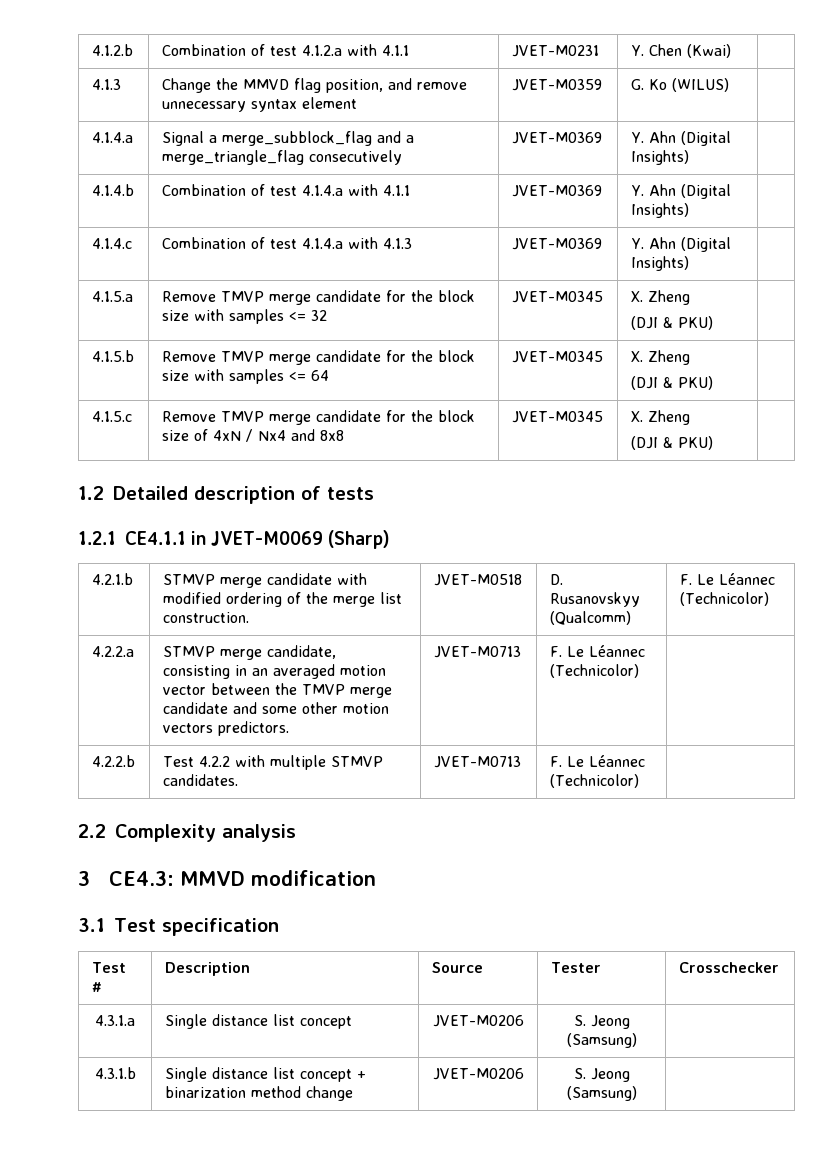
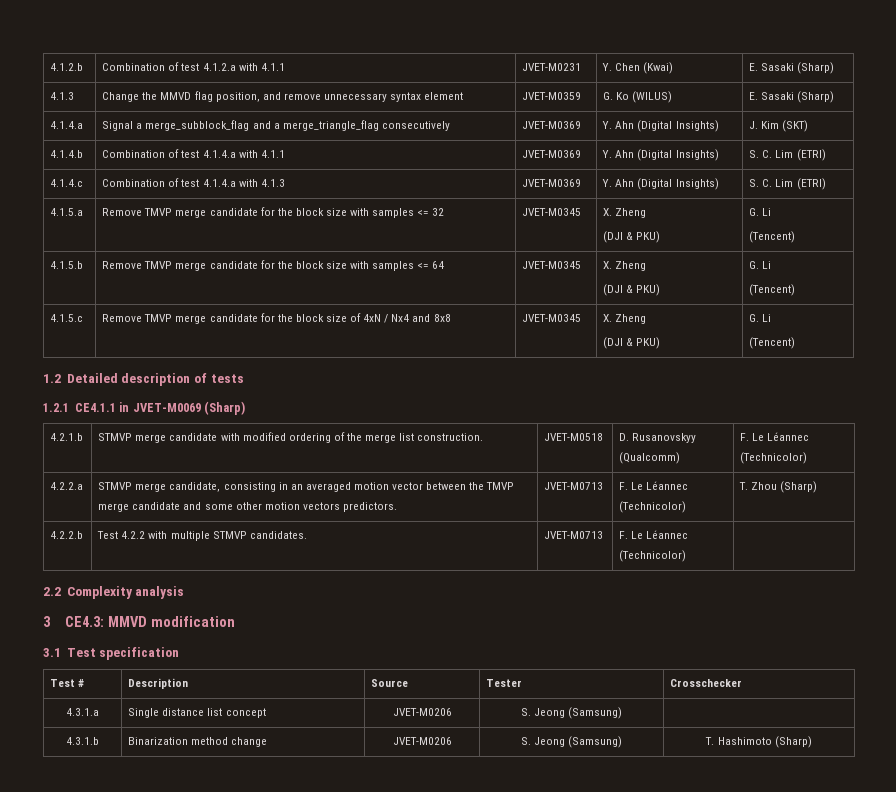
- 4.1.2.b | Combination of test 4.1.2.a with 4.1.1 | JVET-M0231 | Y. Chen (Kwai) |
+ 4.1.2.b | Combination of test 4.1.2.a with 4.1.1 | JVET-M0231 | Y. Chen (Kwai) | E. Sasaki (Sharp)
- 4.1.3 | Change the MMVD flag position, and remove unnecessary syntax element | JVET-M0359 | G. Ko (WILUS) |
+ 4.1.3 | Change the MMVD flag position, and remove unnecessary syntax element | JVET-M0359 | G. Ko (WILUS) | E. Sasaki (Sharp)
- 4.1.4.a | Signal a merge_subblock_flag and a merge_triangle_flag consecutively | JVET-M0369 | Y. Ahn (Digital Insights) |
+ 4.1.4.a | Signal a merge_subblock_flag and a merge_triangle_flag consecutively | JVET-M0369 | Y. Ahn (Digital Insights) | J. Kim (SKT)
- 4.1.4.b | Combination of test 4.1.4.a with 4.1.1 | JVET-M0369 | Y. Ahn (Digital Insights) |
+ 4.1.4.b | Combination of test 4.1.4.a with 4.1.1 | JVET-M0369 | Y. Ahn (Digital Insights) | S. C. Lim (ETRI)
- 4.1.4.c | Combination of test 4.1.4.a with 4.1.3 | JVET-M0369 | Y. Ahn (Digital Insights) |
+ 4.1.4.c | Combination of test 4.1.4.a with 4.1.3 | JVET-M0369 | Y. Ahn (Digital Insights) | S. C. Lim (ETRI)
  4.1.5.a | Remove TMVP merge candidate for the block size with samples <= 32 | JVET-M0345 | X. Zheng
- (DJI & PKU) |
+ (DJI & PKU) | G. Li
+ (Tencent)
  4.1.5.b | Remove TMVP merge candidate for the block size with samples <= 64 | JVET-M0345 | X. Zheng
- (DJI & PKU) |
+ (DJI & PKU) | G. Li
+ (Tencent)
  4.1.5.c | Remove TMVP merge candidate for the block size of 4xN / Nx4 and 8x8 | JVET-M0345 | X. Zheng
- (DJI & PKU) |
+ (DJI & PKU) | G. Li
+ (Tencent)
- 4.2.2.a | STMVP merge candidate, consisting in an averaged motion vector between the TMVP merge candidate and some other motion vectors predictors. | JVET-M0713 | F. Le Léannec (Technicolor) |
+ 4.2.2.a | STMVP merge candidate, consisting in an averaged motion vector between the TMVP merge candidate and some other motion vectors predictors. | JVET-M0713 | F. Le Léannec (Technicolor) | T. Zhou (Sharp)
- 4.3.1.b | Single distance list concept + binarization method change | JVET-M0206 | S. Jeong (Samsung) |
+ 4.3.1.b | Binarization method change | JVET-M0206 | S. Jeong (Samsung) | T. Hashimoto (Sharp)

